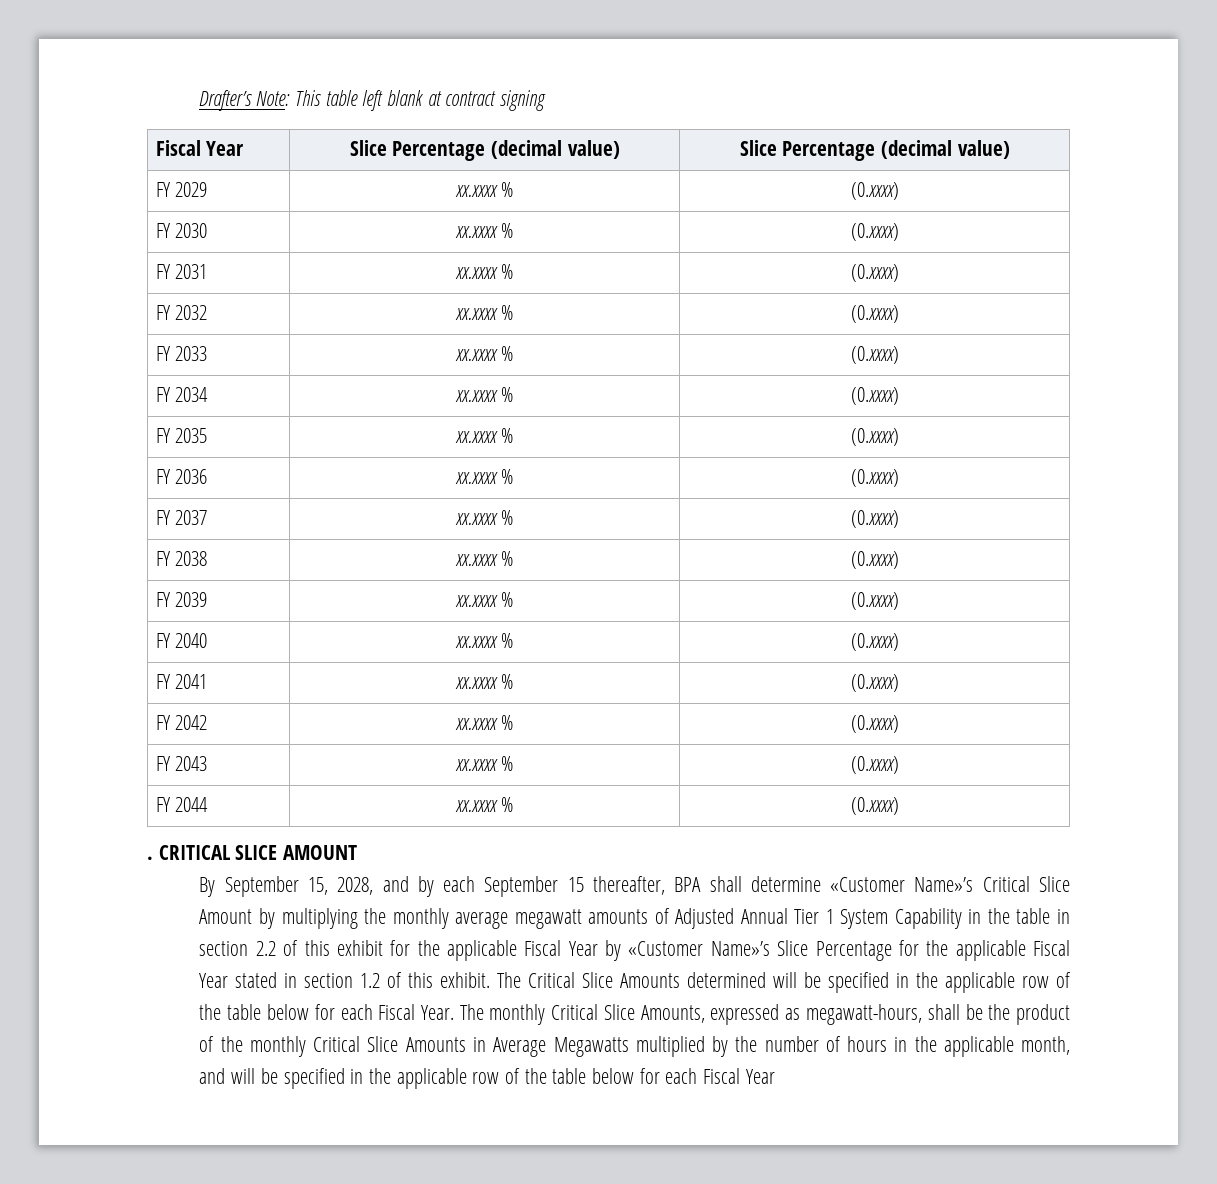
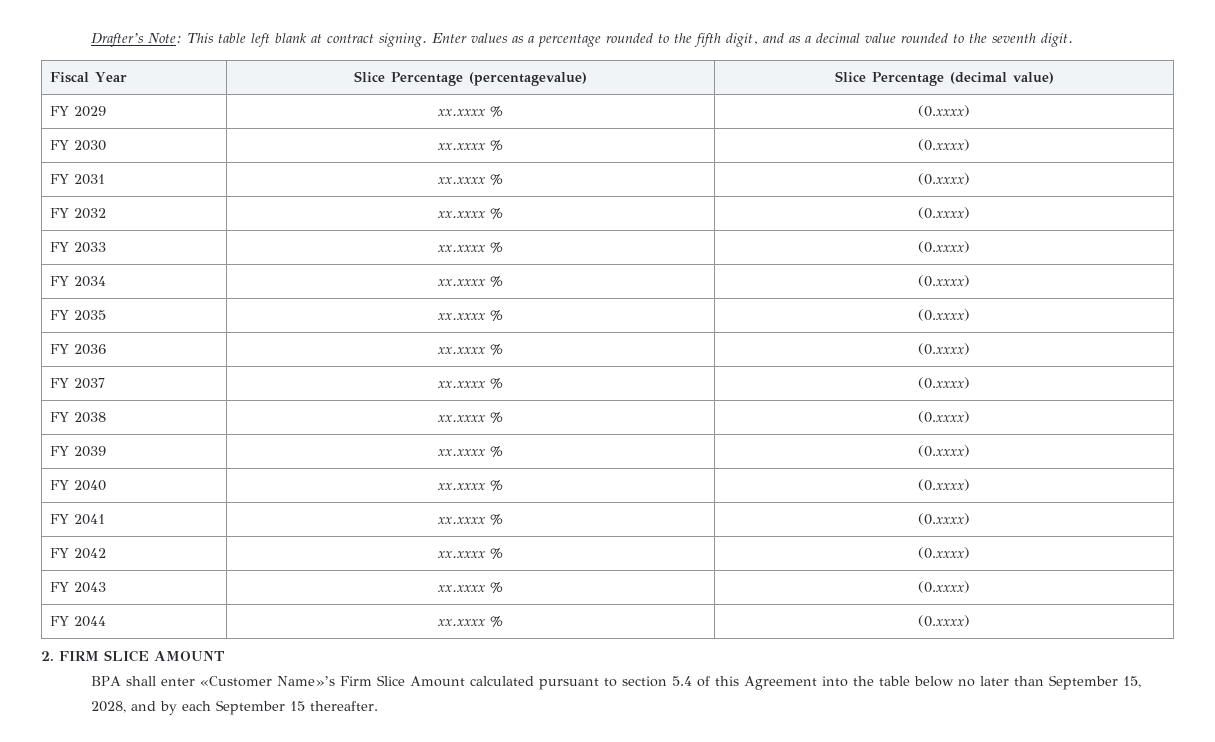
- Drafter’s Note: This table left blank at contract signing
+ Drafter’s Note: This table left blank at contract signing. Enter values as a percentage rounded to the fifth digit, and as a decimal value rounded to the seventh digit.
- Fiscal Year | Slice Percentage (decimal value) | Slice Percentage (decimal value)
+ Fiscal Year | Slice Percentage (percentagevalue) | Slice Percentage (decimal value)
- . CRITICAL SLICE AMOUNT
+ 2. FIRM SLICE AMOUNT
- By September 15, 2028, and by each September 15 thereafter, BPA shall determine «Customer Name»’s Critical Slice Amount by multiplying the monthly average megawatt amounts of Adjusted Annual Tier 1 System Capability in the table in section 2.2 of this exhibit for the applicable Fiscal Year by «Customer Name»’s Slice Percentage for the applicable Fiscal Year stated in section 1.2 of this exhibit. The Critical Slice Amounts determined will be specified in the applicable row of the table below for each Fiscal Year. The monthly Critical Slice Amounts, expressed as megawatt-hours, shall be the product of the monthly Critical Slice Amounts in Average Megawatts multiplied by the number of hours in the applicable month, and will be specified in the applicable row of the table below for each Fiscal Year
+ BPA shall enter «Customer Name»’s Firm Slice Amount calculated pursuant to section 5.4 of this Agreement into the table below no later than September 15, 2028, and by each September 15 thereafter.

